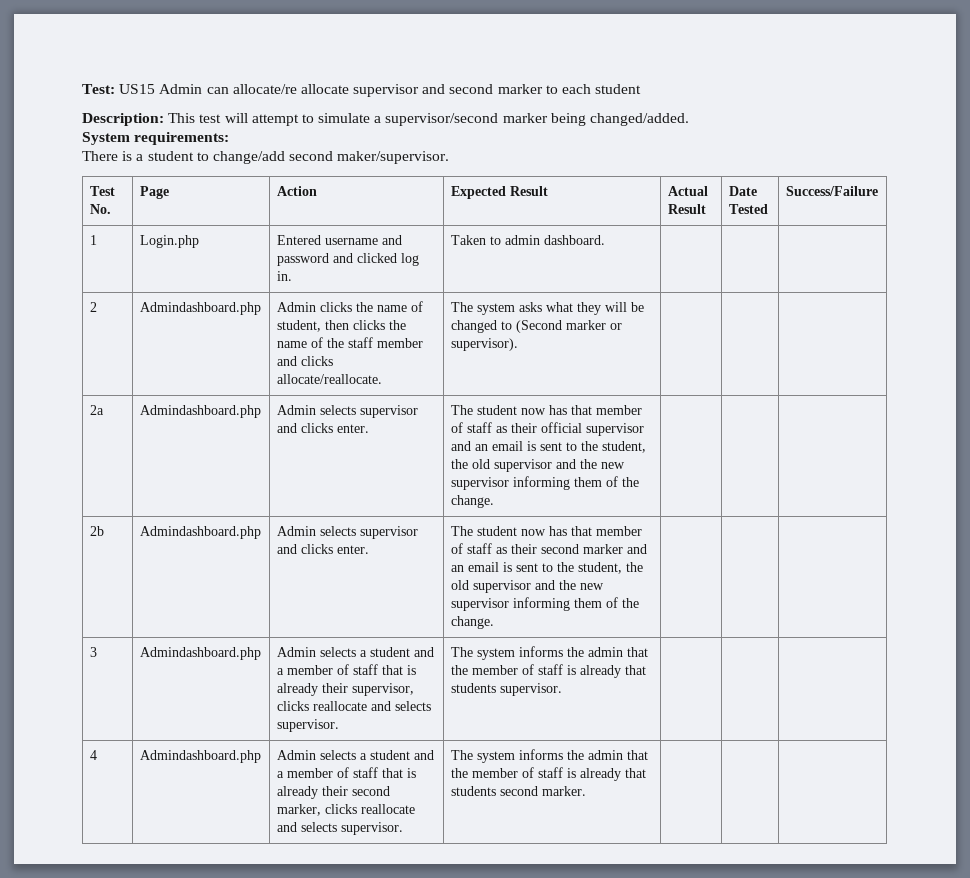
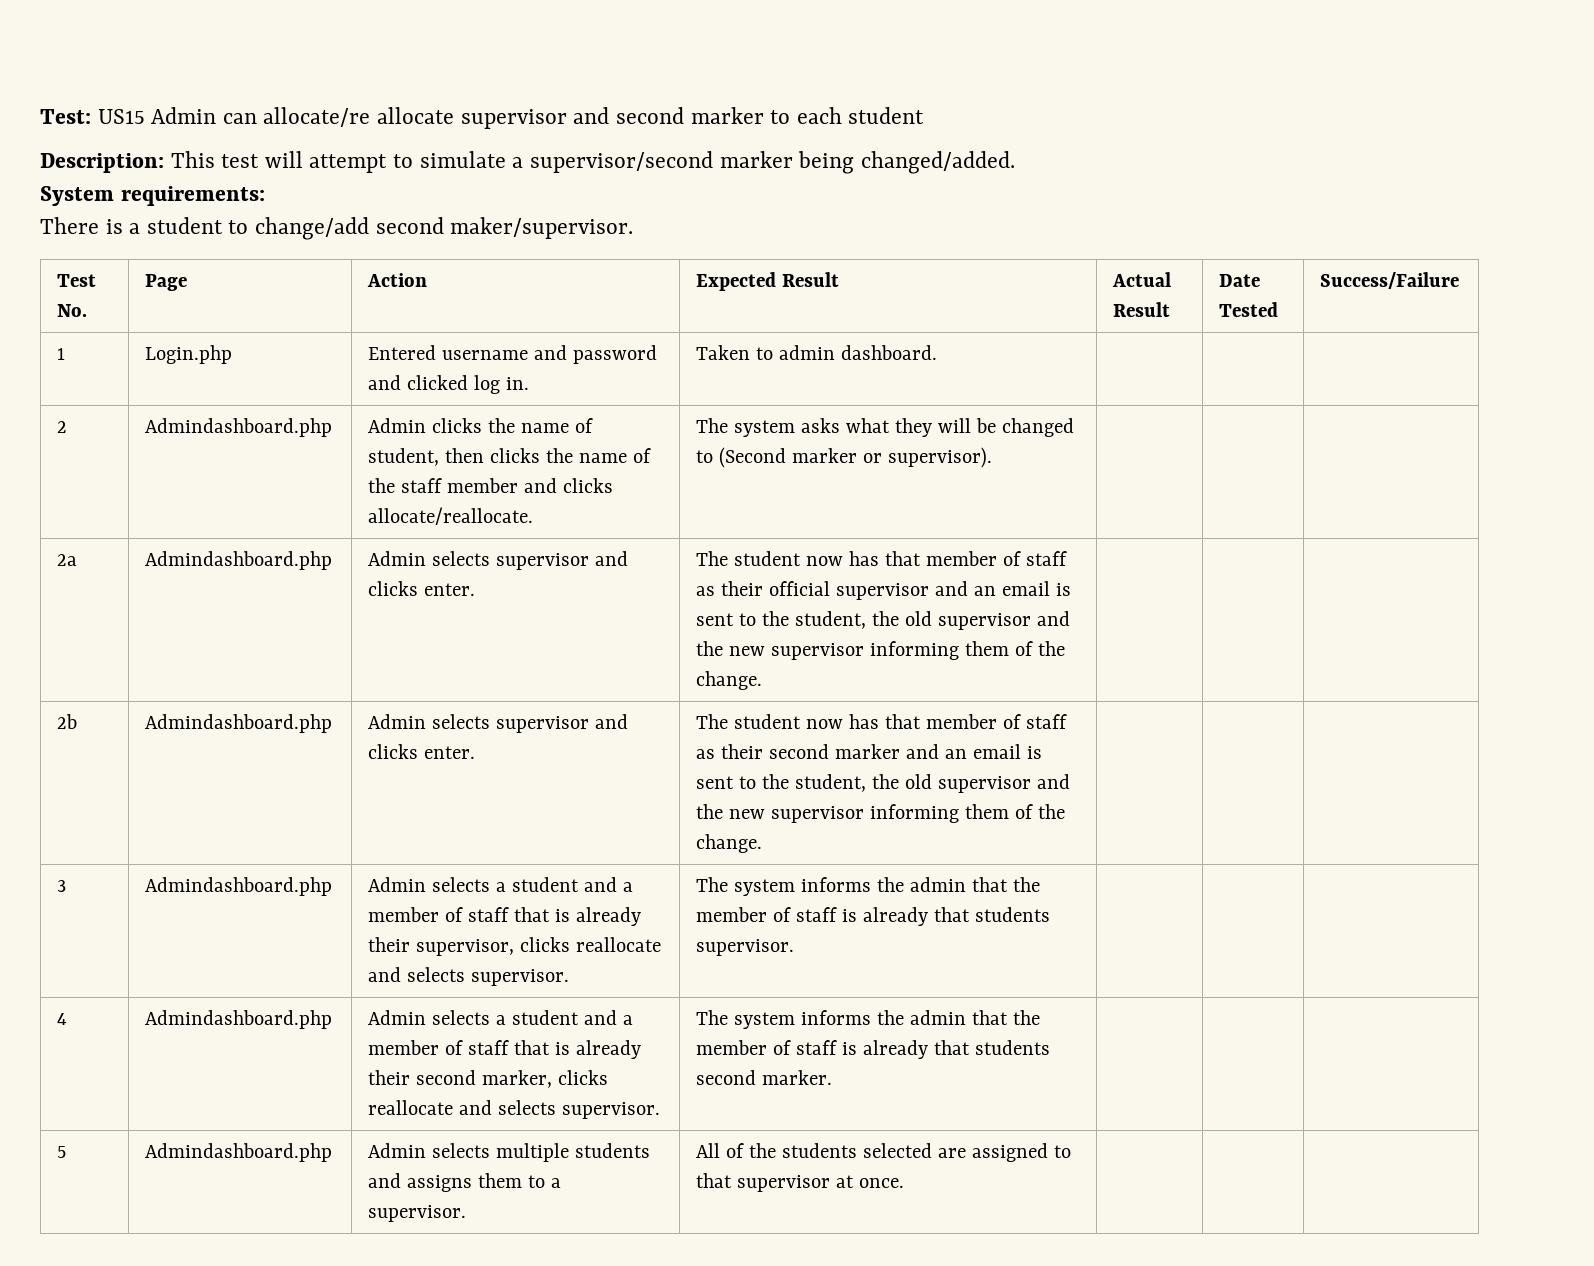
+ 5 | Admindashboard.php | Admin selects multiple students and assigns them to a supervisor. | All of the students selected are assigned to that supervisor at once. | | |

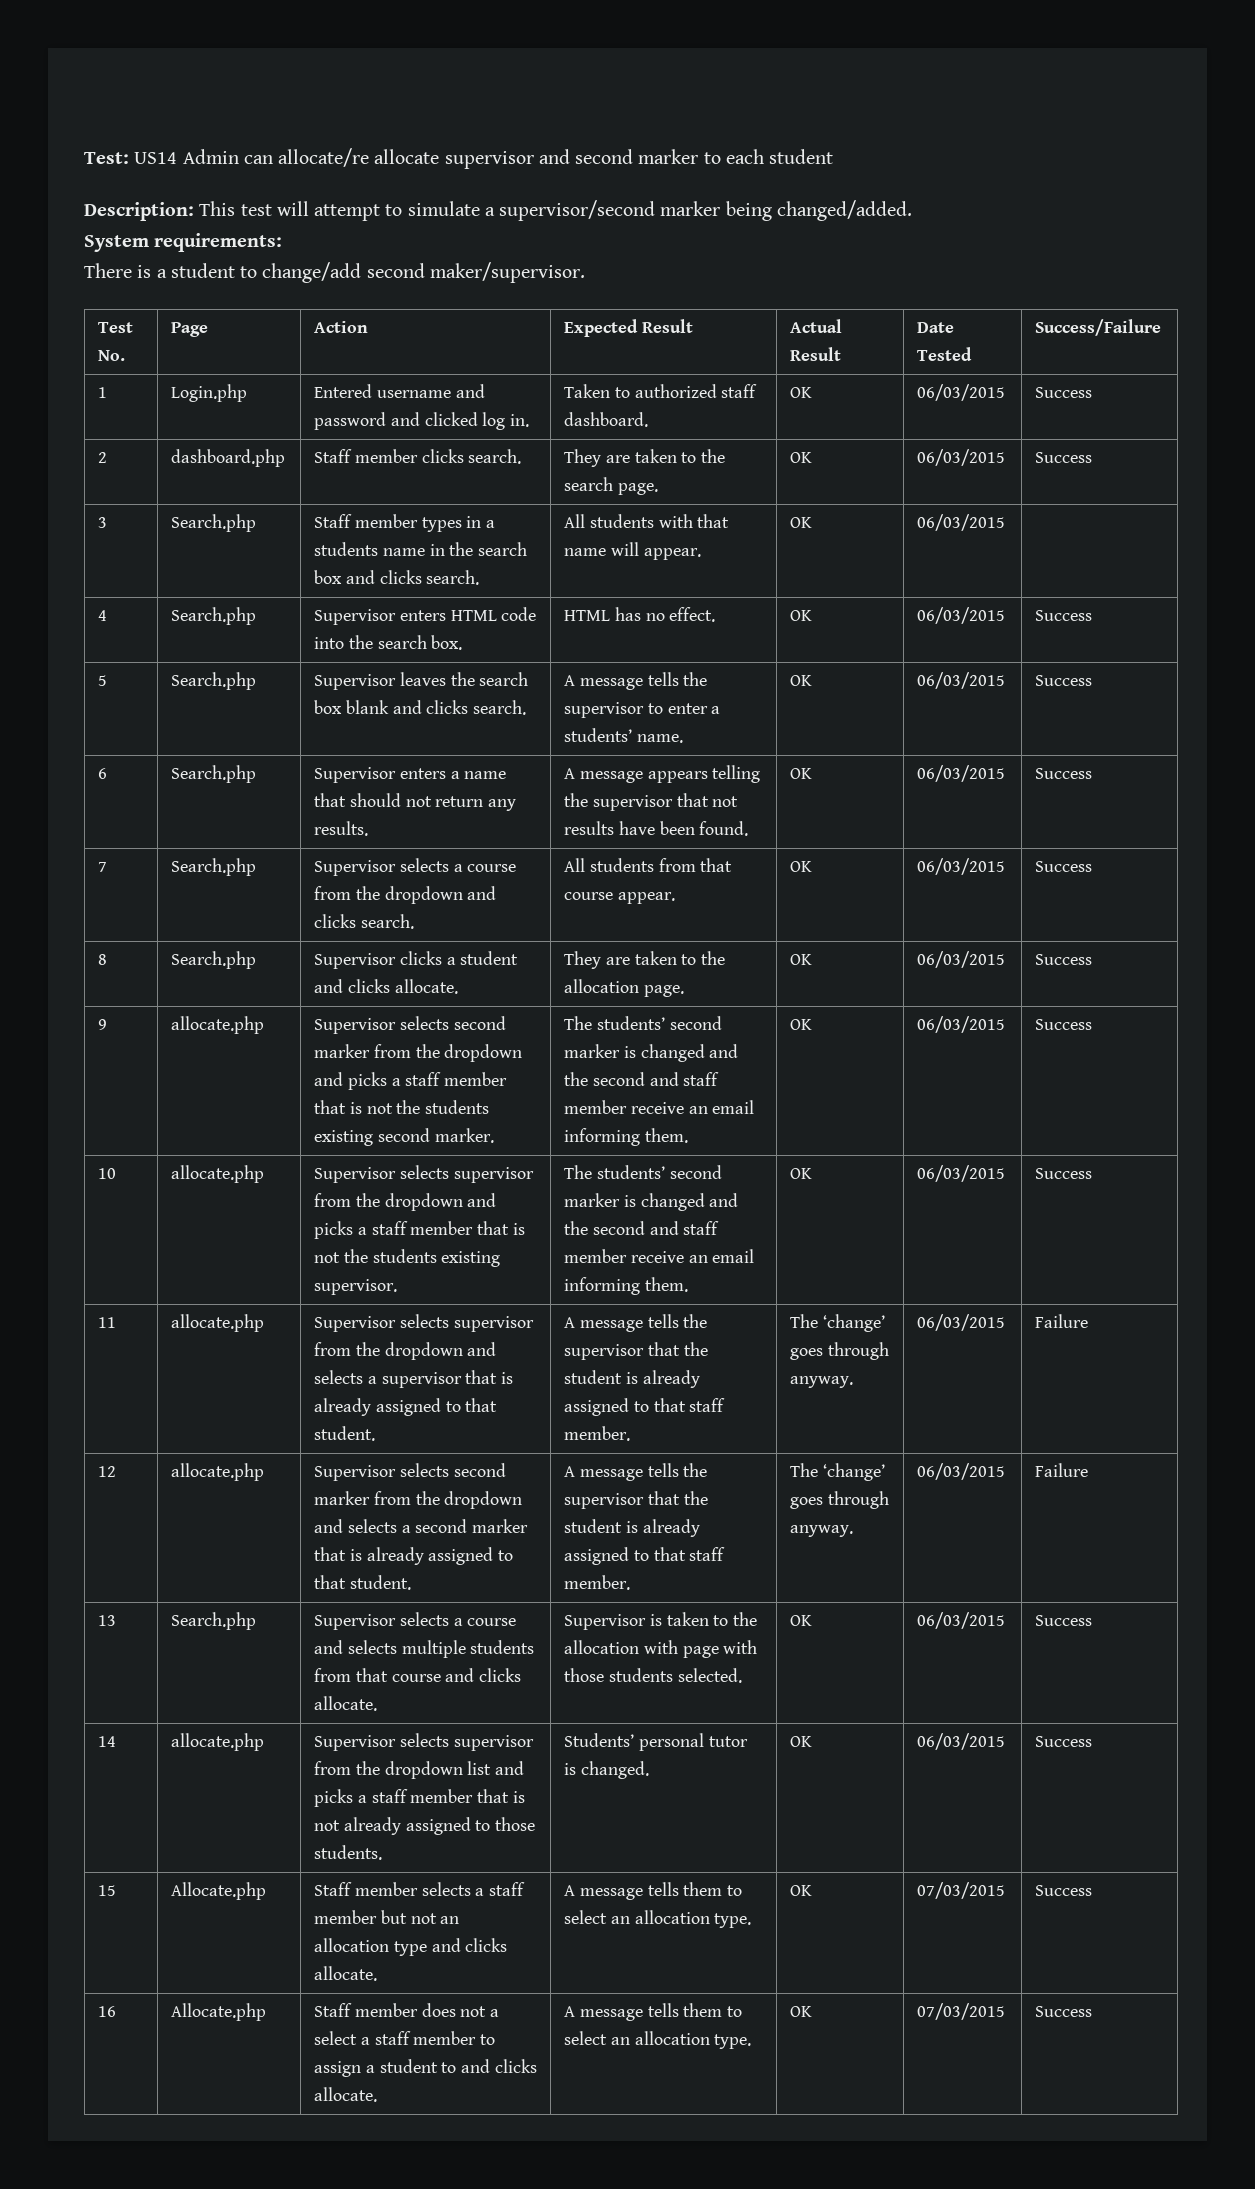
- Test: US15 Admin can allocate/re allocate supervisor and second marker to each student
+ Test: US14 Admin can allocate/re allocate supervisor and second marker to each student
- 1 | Login.php | Entered username and password and clicked log in. | Taken to admin dashboard. | | |
- 2 | Admindashboard.php | Admin clicks the name of student, then clicks the name of the staff member and clicks allocate/reallocate. | The system asks what they will be changed to (Second marker or supervisor). | | |
- 2a | Admindashboard.php | Admin selects supervisor and clicks enter. | The student now has that member of staff as their official supervisor and an email is sent to the student, the old supervisor and the new supervisor informing them of the change. | | |
- 2b | Admindashboard.php | Admin selects supervisor and clicks enter. | The student now has that member of staff as their second marker and an email is sent to the student, the old supervisor and the new supervisor informing them of the change. | | |
- 3 | Admindashboard.php | Admin selects a student and a member of staff that is already their supervisor, clicks reallocate and selects supervisor. | The system informs the admin that the member of staff is already that students supervisor. | | |
- 4 | Admindashboard.php | Admin selects a student and a member of staff that is already their second marker, clicks reallocate and selects supervisor. | The system informs the admin that the member of staff is already that students second marker. | | |
- 5 | Admindashboard.php | Admin selects multiple students and assigns them to a supervisor. | All of the students selected are assigned to that supervisor at once. | | |
+ 1 | Login.php | Entered username and password and clicked log in. | Taken to authorized staff dashboard. | OK | 06/03/2015 | Success
+ 2 | dashboard.php | Staff member clicks search. | They are taken to the search page. | OK | 06/03/2015 | Success
+ 3 | Search.php | Staff member types in a students name in the search box and clicks search. | All students with that name will appear. | OK | 06/03/2015 |
+ 4 | Search.php | Supervisor enters HTML code into the search box. | HTML has no effect. | OK | 06/03/2015 | Success
+ 5 | Search.php | Supervisor leaves the search box blank and clicks search. | A message tells the supervisor to enter a students’ name. | OK | 06/03/2015 | Success
+ 6 | Search.php | Supervisor enters a name that should not return any results. | A message appears telling the supervisor that not results have been found. | OK | 06/03/2015 | Success
+ 7 | Search.php | Supervisor selects a course from the dropdown and clicks search. | All students from that course appear. | OK | 06/03/2015 | Success
+ 8 | Search.php | Supervisor clicks a student and clicks allocate. | They are taken to the allocation page. | OK | 06/03/2015 | Success
+ 9 | allocate.php | Supervisor selects second marker from the dropdown and picks a staff member that is not the students existing second marker. | The students’ second marker is changed and the second and staff member receive an email informing them. | OK | 06/03/2015 | Success
+ 10 | allocate.php | Supervisor selects supervisor from the dropdown and picks a staff member that is not the students existing supervisor. | The students’ second marker is changed and the second and staff member receive an email informing them. | OK | 06/03/2015 | Success
+ 11 | allocate.php | Supervisor selects supervisor from the dropdown and selects a supervisor that is already assigned to that student. | A message tells the supervisor that the student is already assigned to that staff member. | The ‘change’ goes through anyway. | 06/03/2015 | Failure
+ 12 | allocate.php | Supervisor selects second marker from the dropdown and selects a second marker that is already assigned to that student. | A message tells the supervisor that the student is already assigned to that staff member. | The ‘change’ goes through anyway. | 06/03/2015 | Failure
+ 13 | Search.php | Supervisor selects a course and selects multiple students from that course and clicks allocate. | Supervisor is taken to the allocation with page with those students selected. | OK | 06/03/2015 | Success
+ 14 | allocate.php | Supervisor selects supervisor from the dropdown list and picks a staff member that is not already assigned to those students. | Students’ personal tutor is changed. | OK | 06/03/2015 | Success
+ 15 | Allocate.php | Staff member selects a staff member but not an allocation type and clicks allocate. | A message tells them to select an allocation type. | OK | 07/03/2015 | Success
+ 16 | Allocate.php | Staff member does not a select a staff member to assign a student to and clicks allocate. | A message tells them to select an allocation type. | OK | 07/03/2015 | Success

